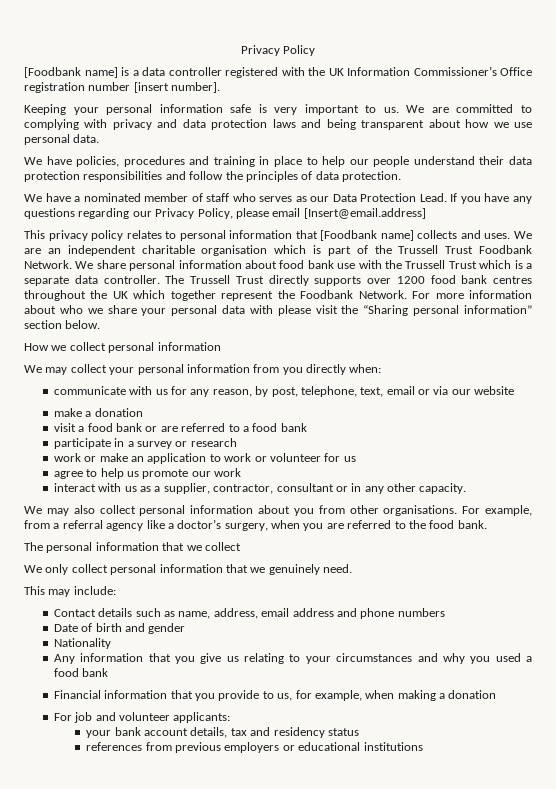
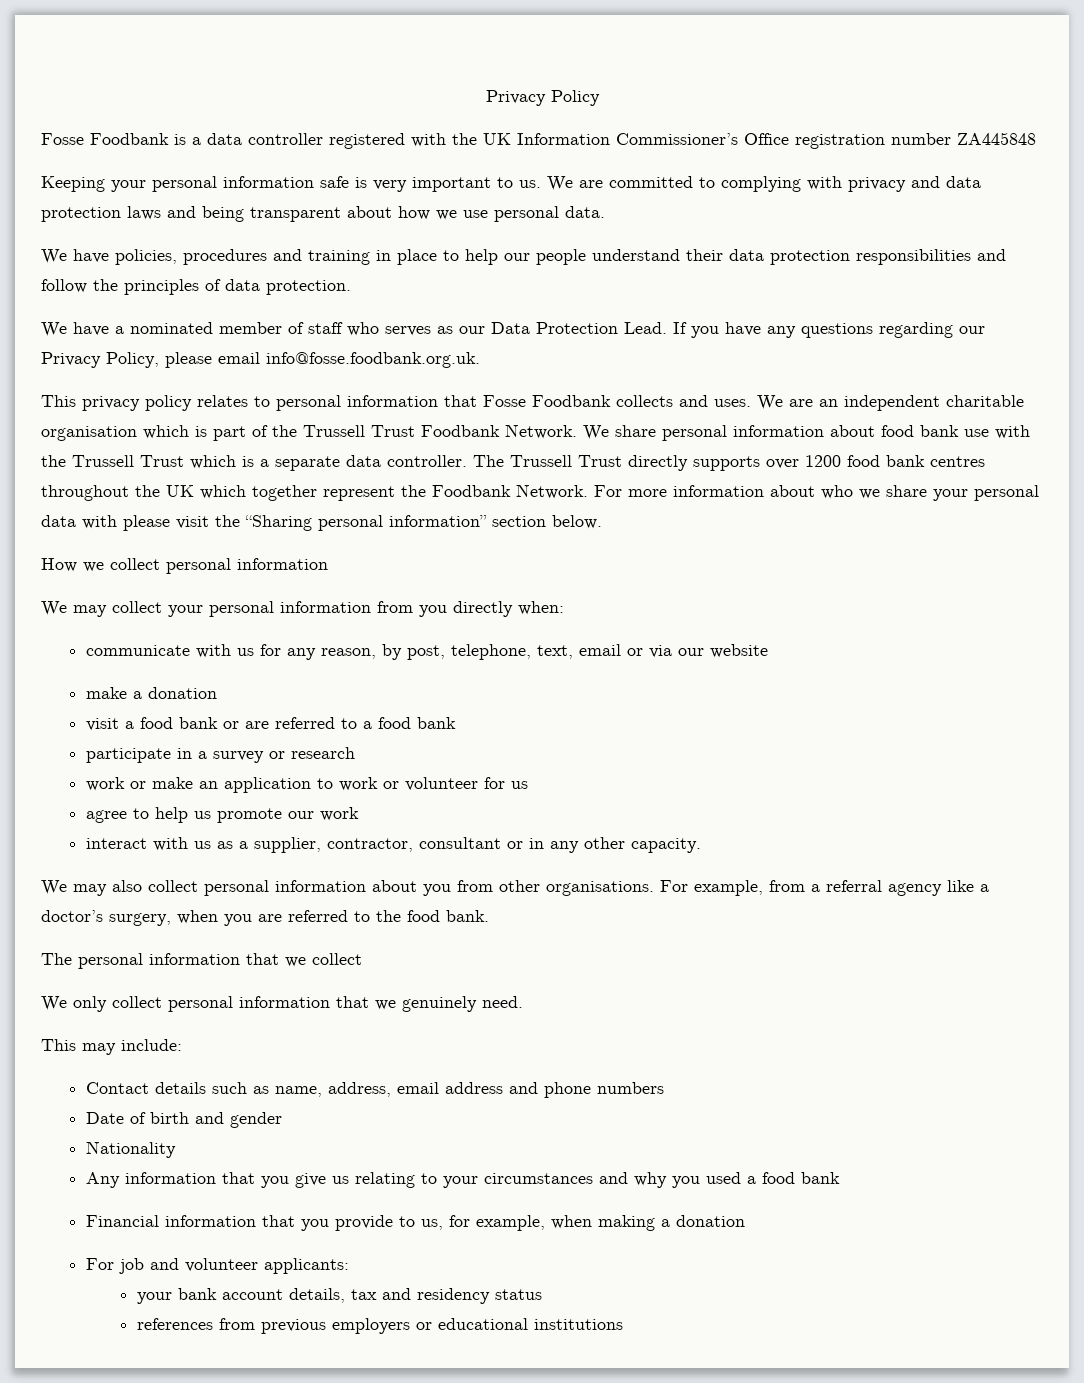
- [Foodbank name] is a data controller registered with the UK Information Commissioner’s Office registration number [insert number].
+ Fosse Foodbank is a data controller registered with the UK Information Commissioner’s Office registration number ZA445848
- If you have any questions regarding our Privacy Policy, please email [Insert@email.address]
+ If you have any questions regarding our Privacy Policy, please email info@fosse.foodbank.org.uk.
- This privacy policy relates to personal information that [Foodbank name] collects and uses.
+ This privacy policy relates to personal information that Fosse Foodbank collects and uses.

